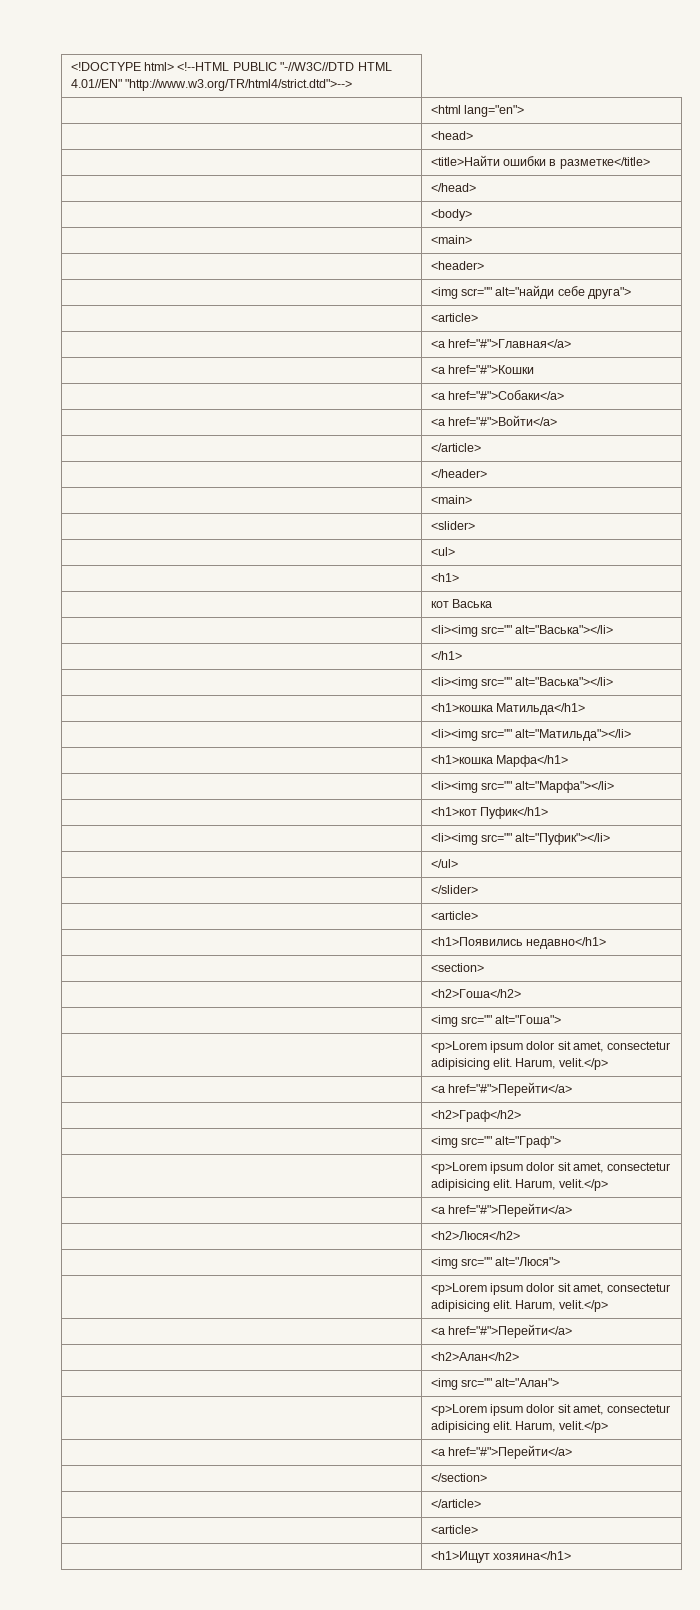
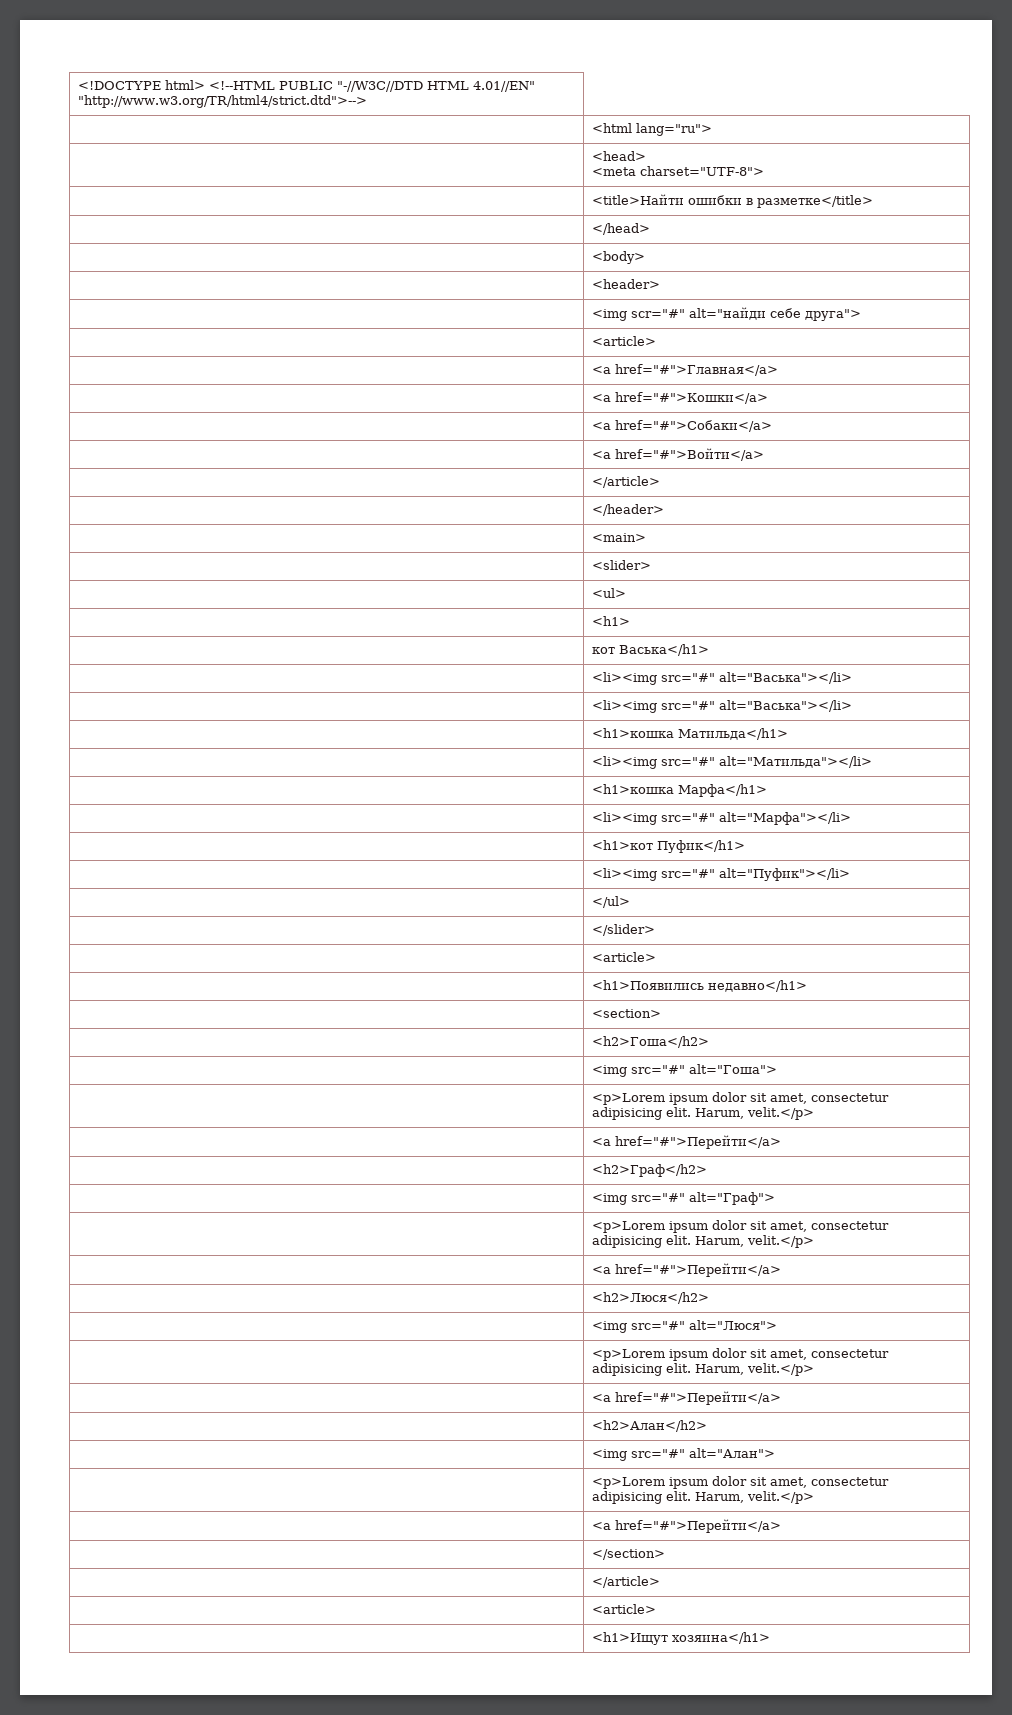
- | <html lang="en">
+ | <html lang="ru">
  | <head>
+ <meta charset="UTF-8">
  | <body>
- | <main>
- | <img scr="" alt="найди себе друга">
+ | <img scr="#" alt="найди себе друга">
- | <a href="#">Кошки
+ | <a href="#">Кошки</a>
- | кот Васька
- | <li><img src="" alt="Васька"></li>
- | </h1>
- | <li><img src="" alt="Васька"></li>
+ | кот Васька</h1>
+ | <li><img src="#" alt="Васька"></li>
+ | <li><img src="#" alt="Васька"></li>
- | <li><img src="" alt="Матильда"></li>
+ | <li><img src="#" alt="Матильда"></li>
- | <li><img src="" alt="Марфа"></li>
+ | <li><img src="#" alt="Марфа"></li>
- | <li><img src="" alt="Пуфик"></li>
+ | <li><img src="#" alt="Пуфик"></li>
- | <img src="" alt="Гоша">
+ | <img src="#" alt="Гоша">
- | <img src="" alt="Граф">
+ | <img src="#" alt="Граф">
- | <img src="" alt="Люся">
+ | <img src="#" alt="Люся">
- | <img src="" alt="Алан">
+ | <img src="#" alt="Алан">

